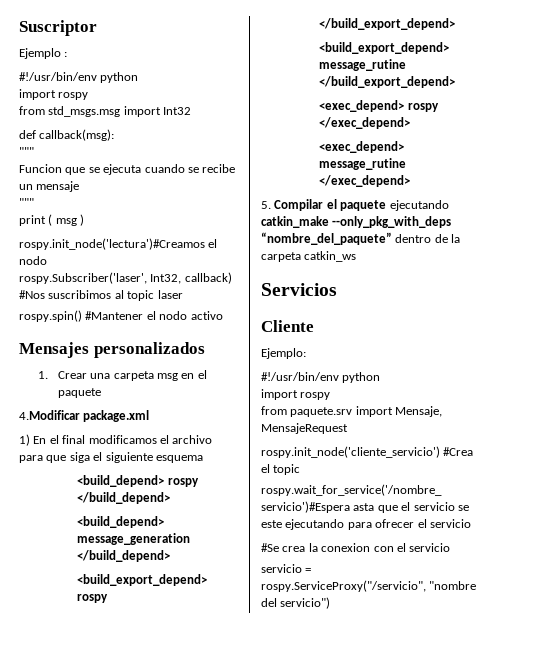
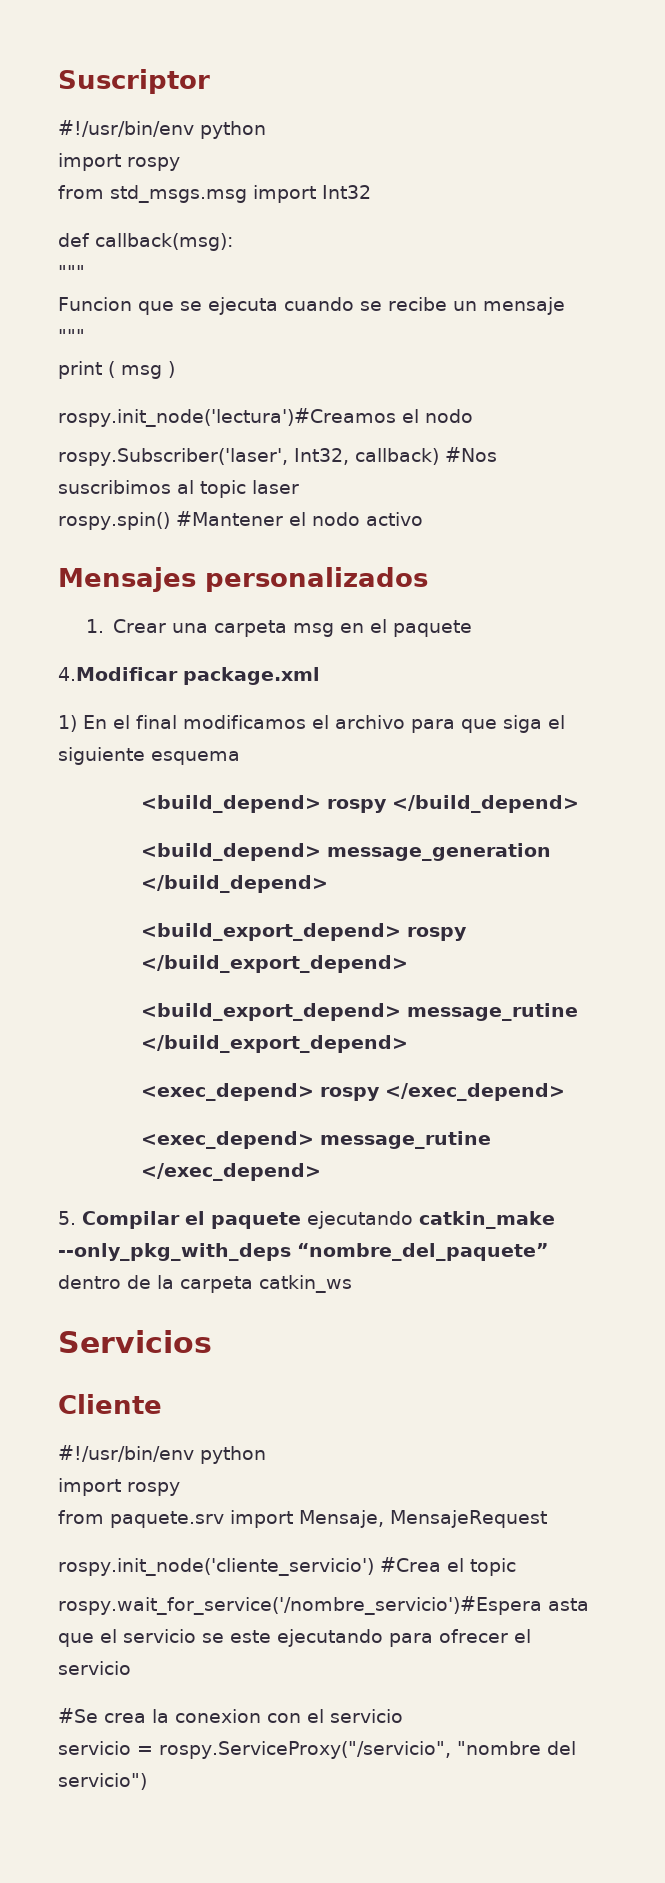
- Ejemplo :
- Ejemplo:

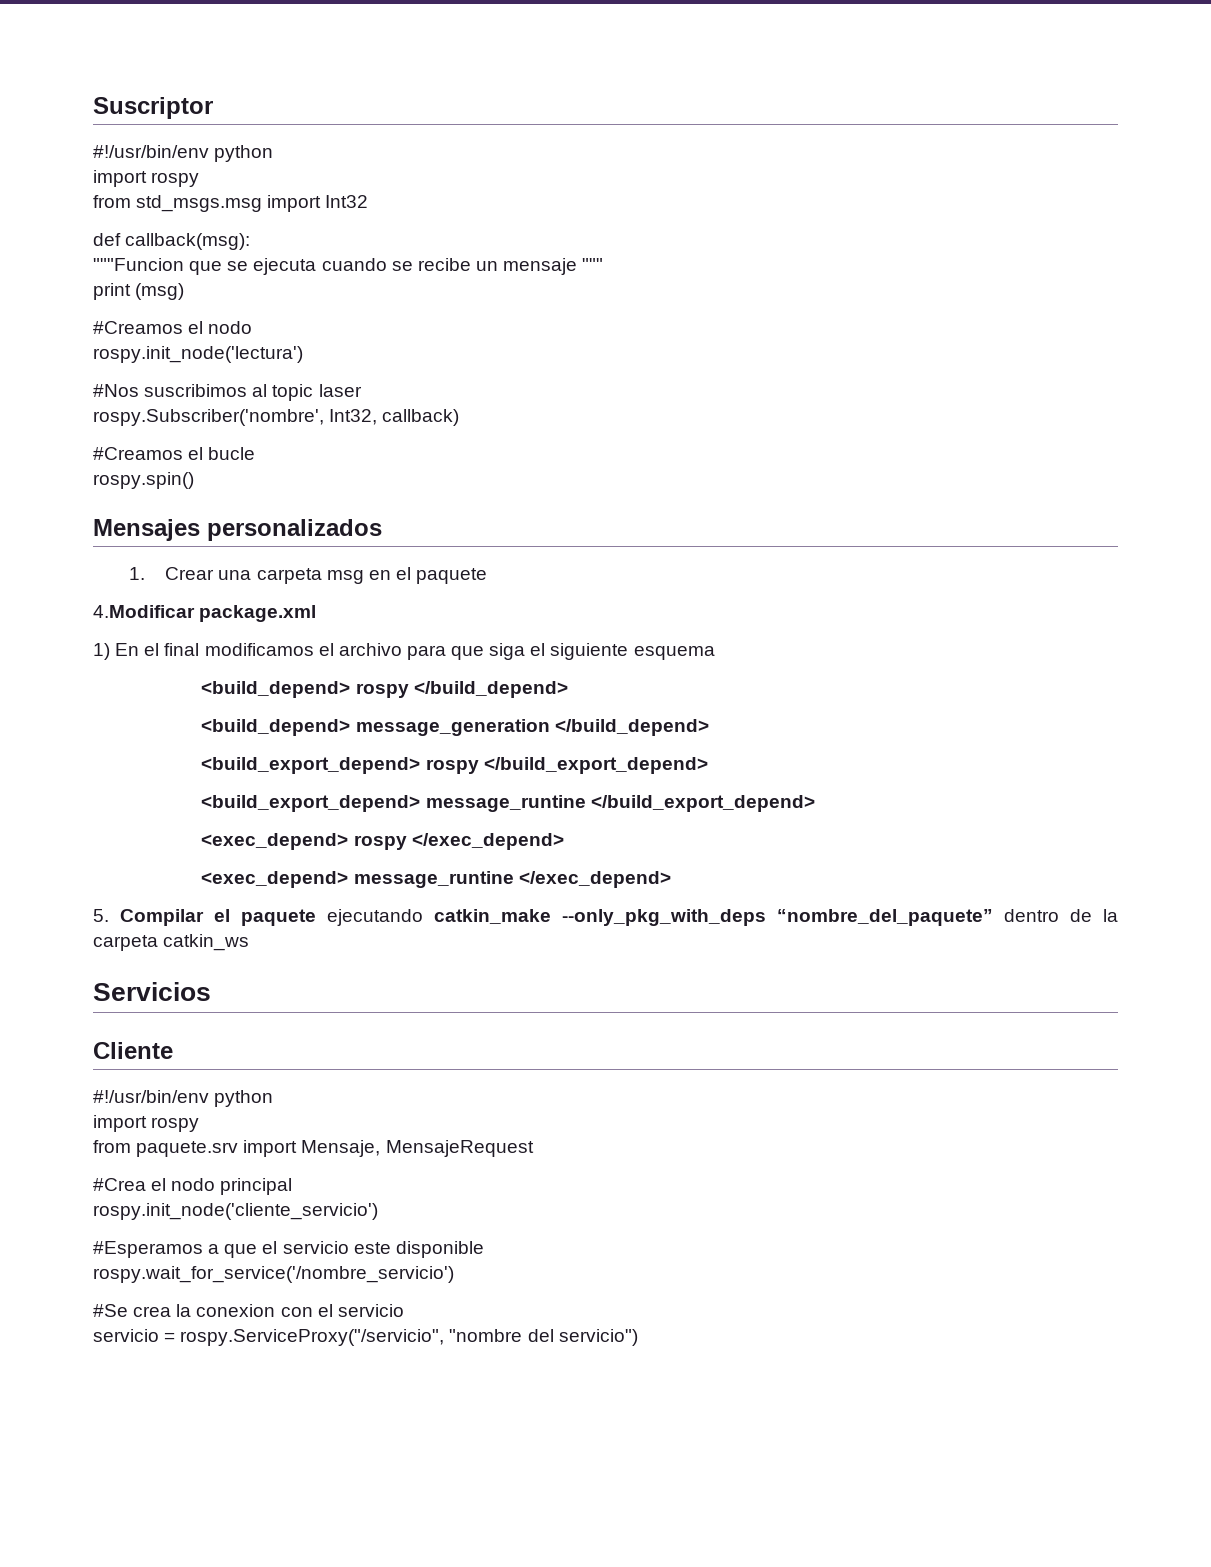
  def callback(msg):
- """
- Funcion que se ejecuta cuando se recibe un mensaje
- """
+ """Funcion que se ejecuta cuando se recibe un mensaje """
- print ( msg )
- rospy.init_node('lectura')#Creamos el nodo
+ print (msg)
+ #Creamos el nodo
- rospy.Subscriber('laser', Int32, callback) #Nos suscribimos al topic laser
+ rospy.init_node('lectura')
+ #Nos suscribimos al topic laser
- rospy.spin() #Mantener el nodo activo
+ rospy.Subscriber('nombre', Int32, callback)
+ #Creamos el bucle
+ rospy.spin()
- <build_export_depend> message_rutine </build_export_depend>
+ <build_export_depend> message_runtine </build_export_depend>
- <exec_depend> message_rutine </exec_depend>
+ <exec_depend> message_runtine </exec_depend>
- rospy.init_node('cliente_servicio') #Crea el topic
- rospy.wait_for_service('/nombre_servicio')#Espera asta que el servicio se este ejecutando para ofrecer el servicio
+ #Crea el nodo principal
+ rospy.init_node('cliente_servicio')
+ #Esperamos a que el servicio este disponible
+ rospy.wait_for_service('/nombre_servicio')

